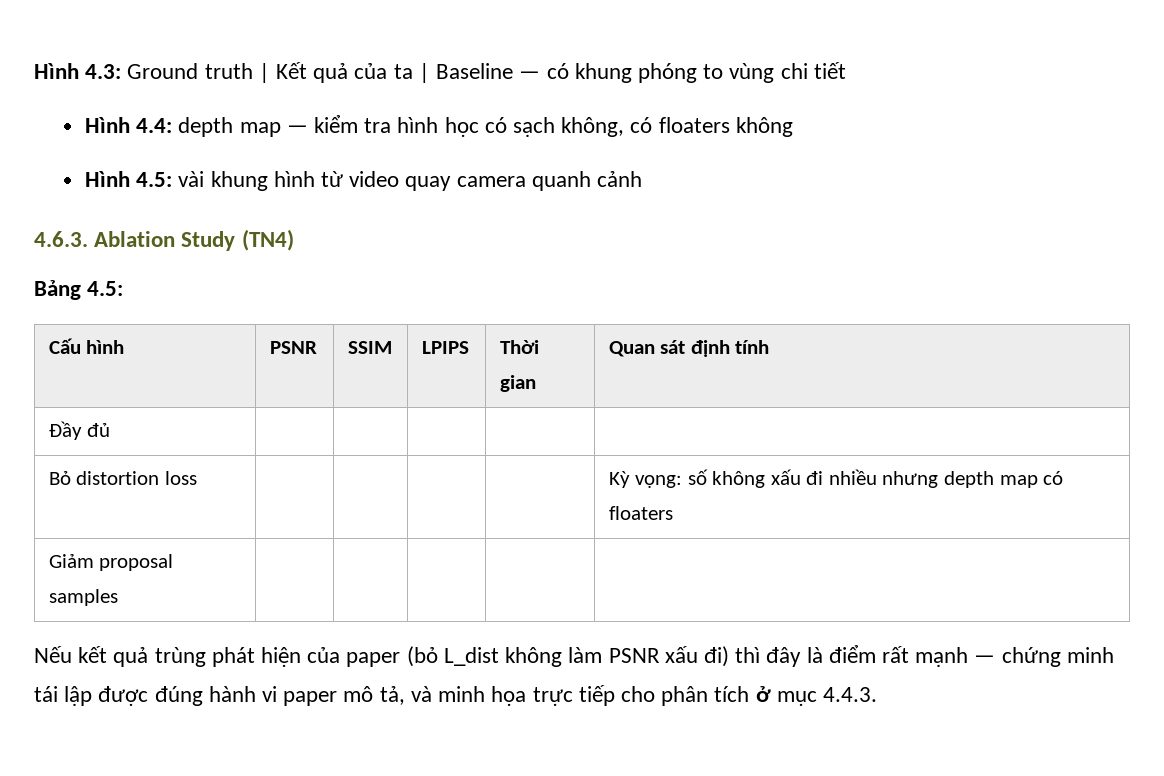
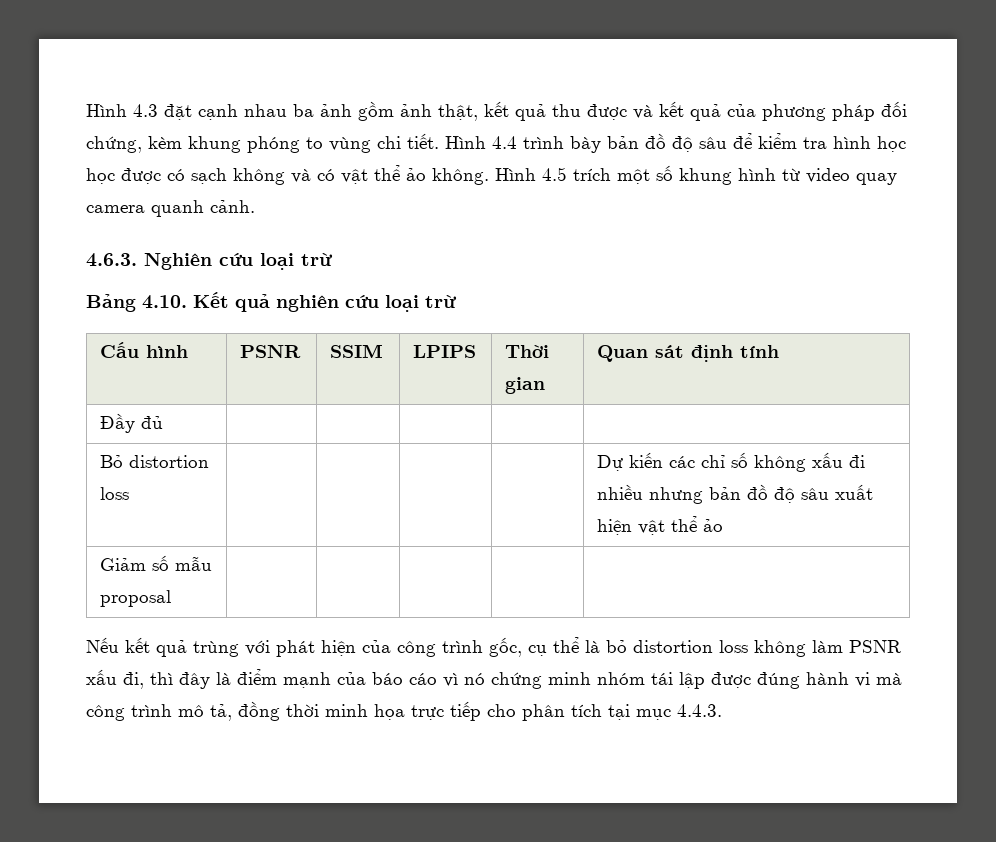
- Hình 4.3: Ground truth | Kết quả của ta | Baseline — có khung phóng to vùng chi tiết
- Hình 4.4: depth map — kiểm tra hình học có sạch không, có floaters không
- Hình 4.5: vài khung hình từ video quay camera quanh cảnh
+ Hình 4.3 đặt cạnh nhau ba ảnh gồm ảnh thật, kết quả thu được và kết quả của phương pháp đối chứng, kèm khung phóng to vùng chi tiết. Hình 4.4 trình bày bản đồ độ sâu để kiểm tra hình học học được có sạch không và có vật thể ảo không. Hình 4.5 trích một số khung hình từ video quay camera quanh cảnh.
- 4.6.3. Ablation Study (TN4)
- Bảng 4.5:
+ 4.6.3. Nghiên cứu loại trừ
+ Bảng 4.10. Kết quả nghiên cứu loại trừ
- Bỏ distortion loss | | | | | Kỳ vọng: số không xấu đi nhiều nhưng depth map có floaters
+ Bỏ distortion loss | | | | | Dự kiến các chỉ số không xấu đi nhiều nhưng bản đồ độ sâu xuất hiện vật thể ảo
- Giảm proposal samples | | | | |
+ Giảm số mẫu proposal | | | | |
- Nếu kết quả trùng phát hiện của paper (bỏ L_dist không làm PSNR xấu đi) thì đây là điểm rất mạnh — chứng minh tái lập được đúng hành vi paper mô tả, và minh họa trực tiếp cho phân tích ở mục 4.4.3.
+ Nếu kết quả trùng với phát hiện của công trình gốc, cụ thể là bỏ distortion loss không làm PSNR xấu đi, thì đây là điểm mạnh của báo cáo vì nó chứng minh nhóm tái lập được đúng hành vi mà công trình mô tả, đồng thời minh họa trực tiếp cho phân tích tại mục 4.4.3.

